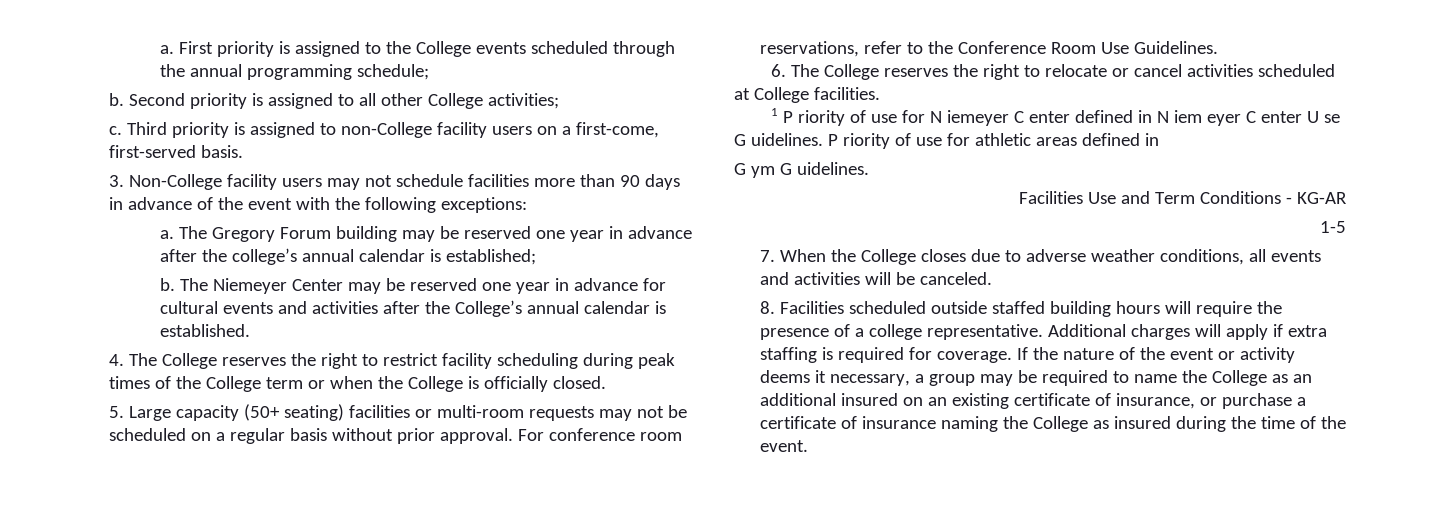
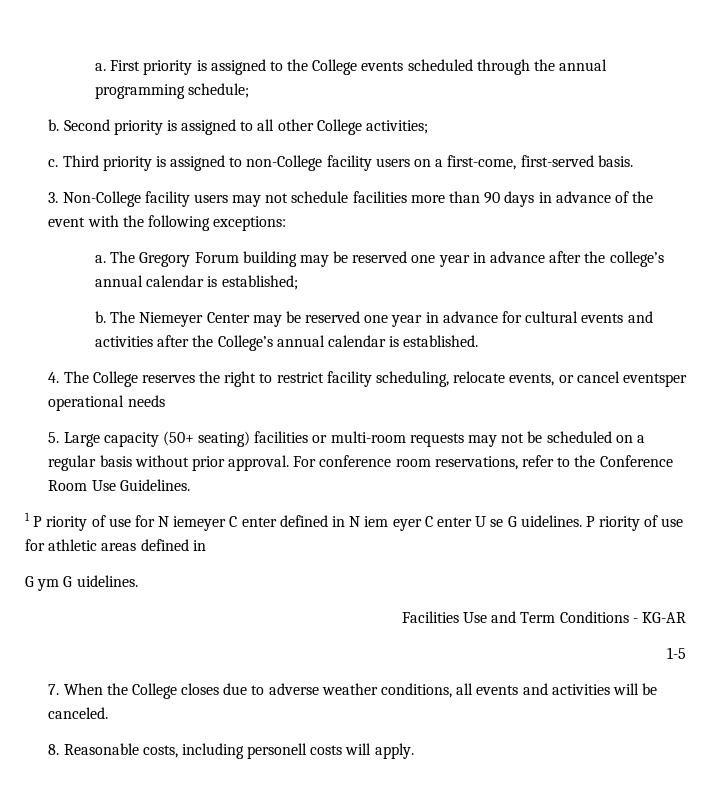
- 4. The College reserves the right to restrict facility scheduling during peak times of the College term or when the College is officially closed.
+ 4. The College reserves the right to restrict facility scheduling, relocate events, or cancel eventsper operational needs
- 6. The College reserves the right to relocate or cancel activities scheduled at College facilities.
- 8. Facilities scheduled outside staffed building hours will require the presence of a college representative. Additional charges will apply if extra staffing is required for coverage. If the nature of the event or activity deems it necessary, a group may be required to name the College as an additional insured on an existing certificate of insurance, or purchase a certificate of insurance naming the College as insured during the time of the event.
+ 8. Reasonable costs, including personell costs will apply.

